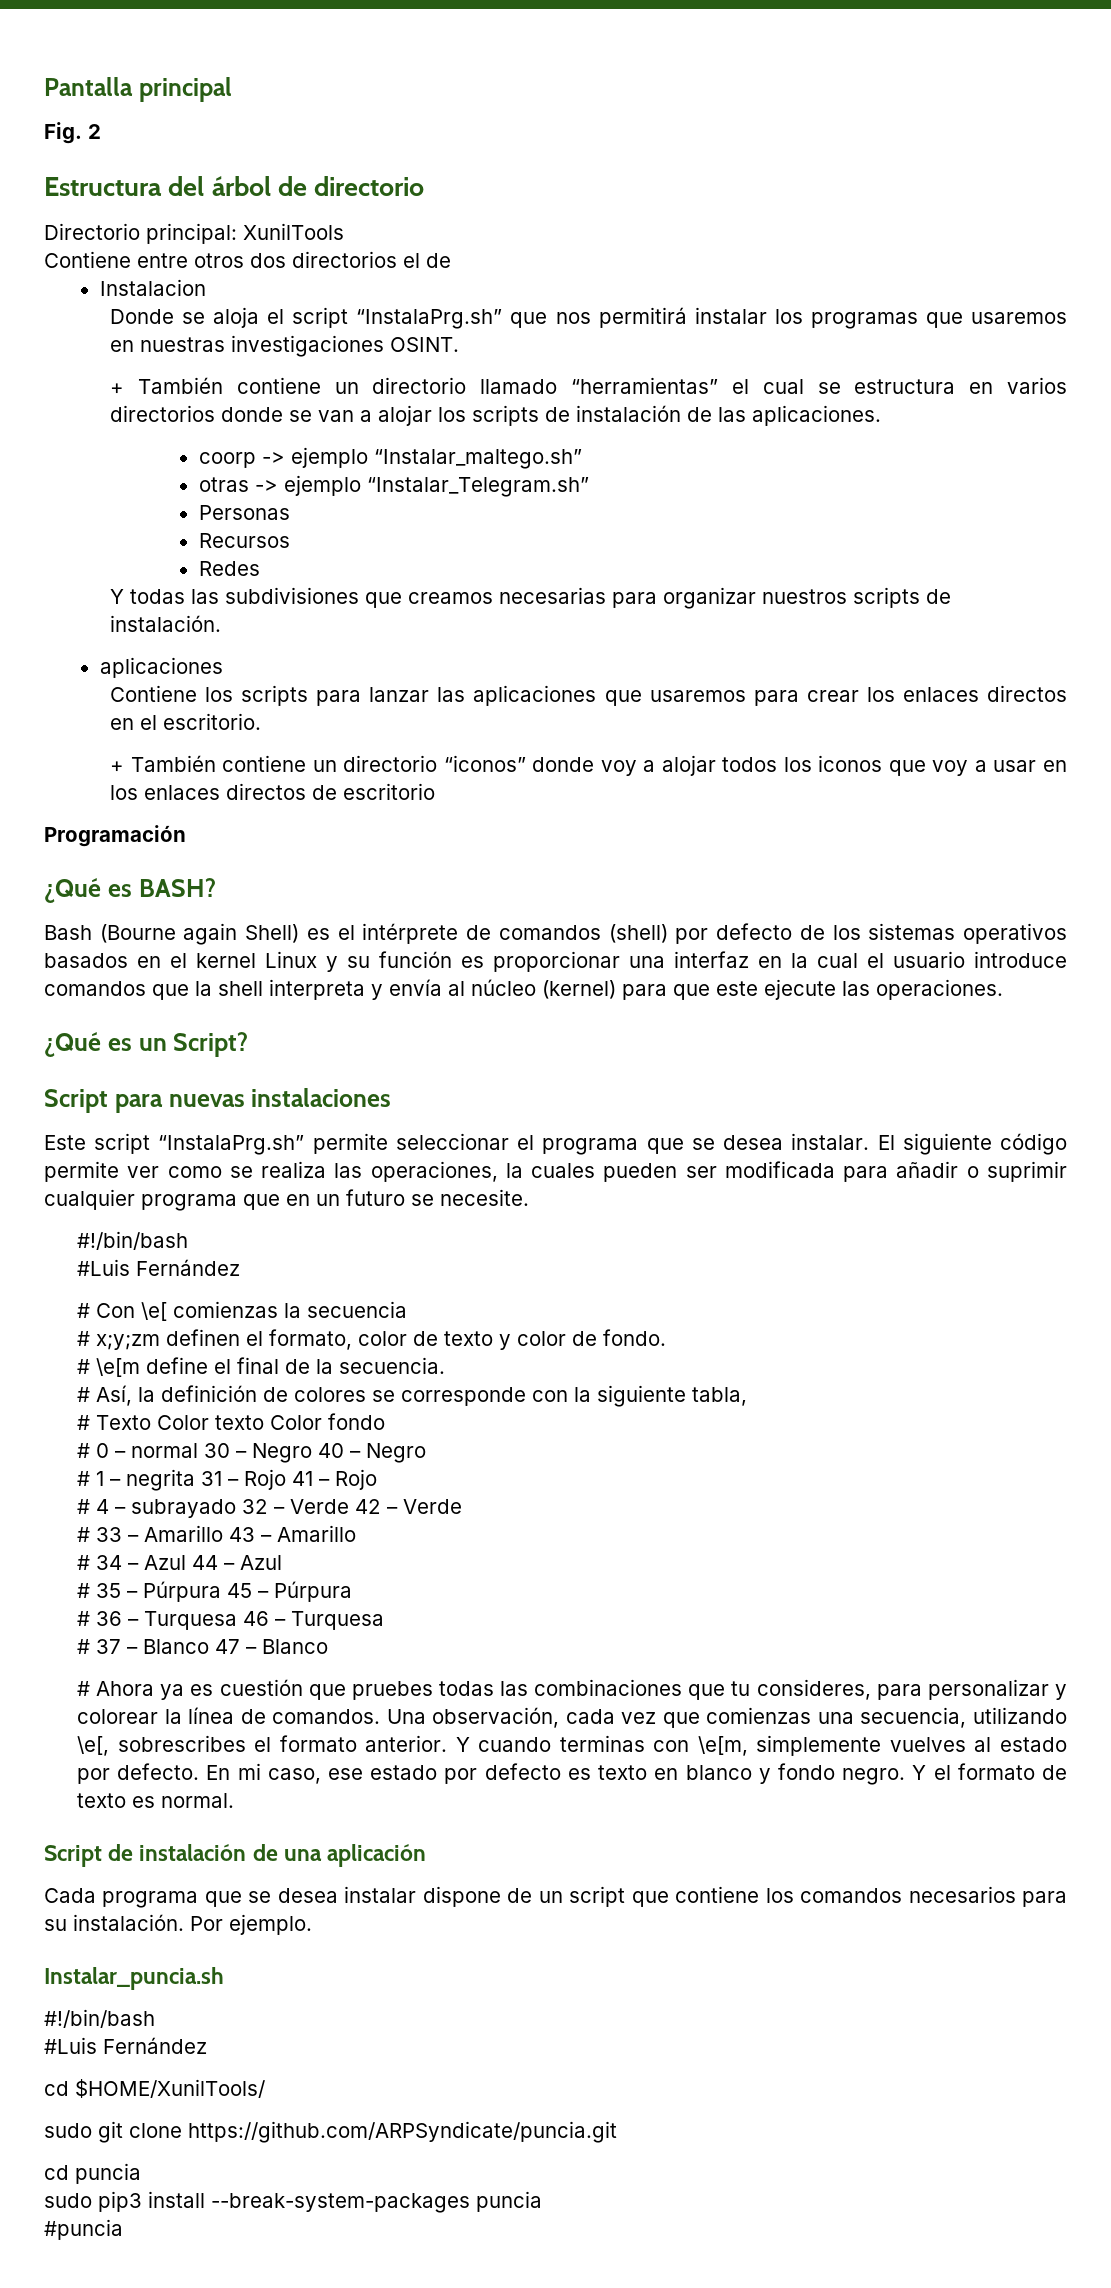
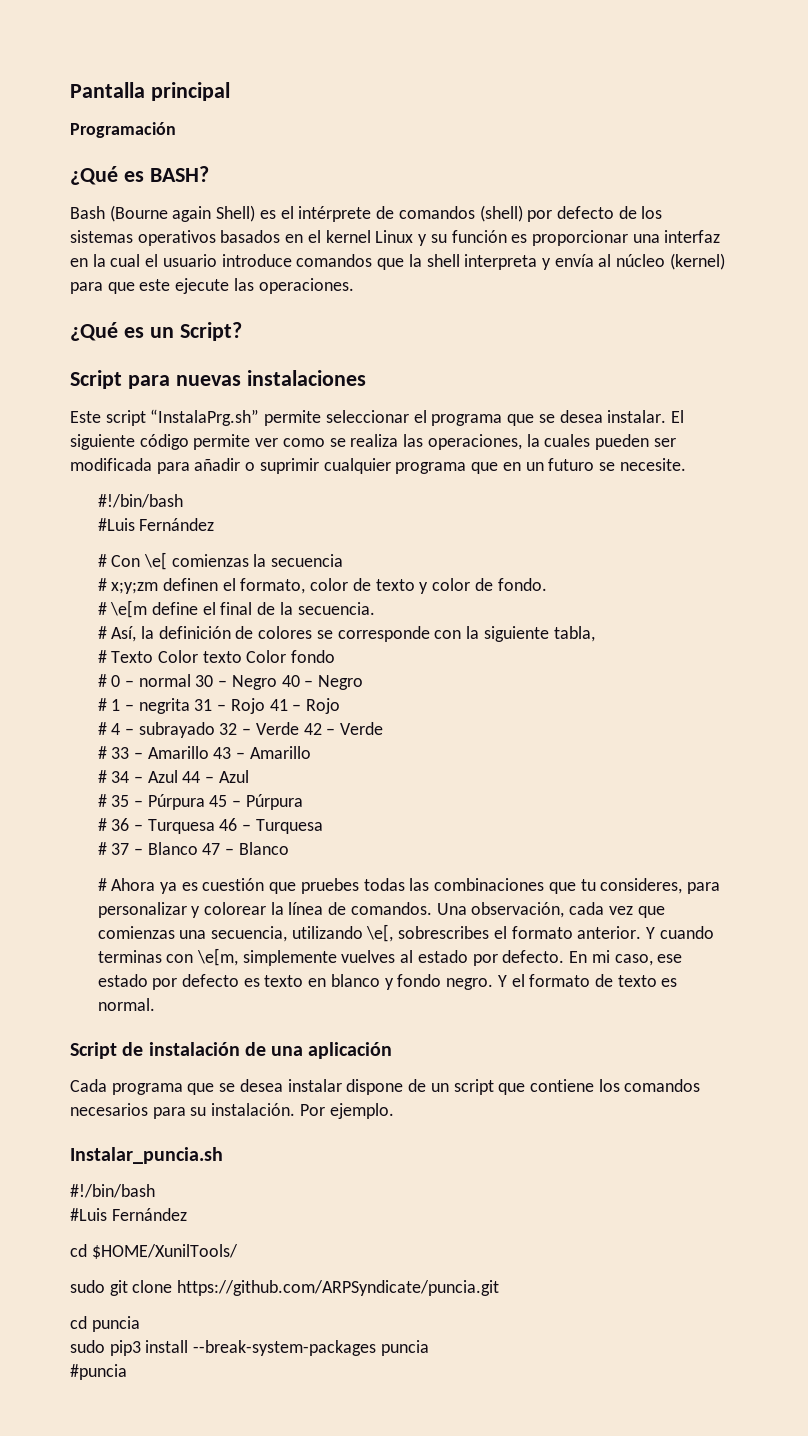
- Fig. 2
- Estructura del árbol de directorio
- Directorio principal: XunilTools
- Contiene entre otros dos directorios el de
- Instalacion
- Donde se aloja el script “InstalaPrg.sh” que nos permitirá instalar los programas que usaremos en nuestras investigaciones OSINT.
- + También contiene un directorio llamado “herramientas” el cual se estructura en varios directorios donde se van a alojar los scripts de instalación de las aplicaciones.
- coorp -> ejemplo “Instalar_maltego.sh”
- otras -> ejemplo “Instalar_Telegram.sh”
- Personas
- Recursos
- Redes
- Y todas las subdivisiones que creamos necesarias para organizar nuestros scripts de instalación.
- aplicaciones
- Contiene los scripts para lanzar las aplicaciones que usaremos para crear los enlaces directos en el escritorio.
- + También contiene un directorio “iconos” donde voy a alojar todos los iconos que voy a usar en los enlaces directos de escritorio

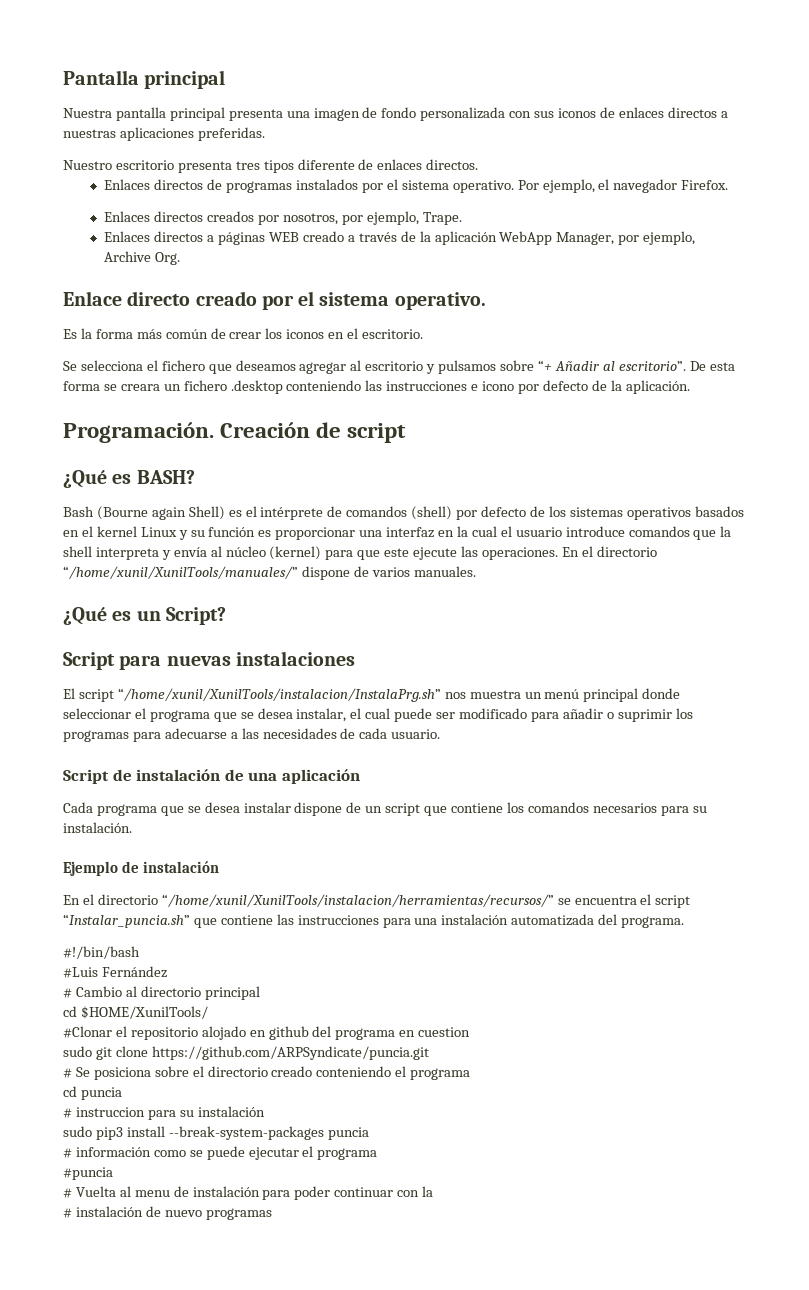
- Programación
+ Nuestra pantalla principal presenta una imagen de fondo personalizada con sus iconos de enlaces directos a nuestras aplicaciones preferidas.
+ Nuestro escritorio presenta tres tipos diferente de enlaces directos.
+ Enlaces directos de programas instalados por el sistema operativo. Por ejemplo, el navegador Firefox.
+ Enlaces directos creados por nosotros, por ejemplo, Trape.
+ Enlaces directos a páginas WEB creado a través de la aplicación WebApp Manager, por ejemplo, Archive Org.
+ Enlace directo creado por el sistema operativo.
+ Es la forma más común de crear los iconos en el escritorio.
+ Se selecciona el fichero que deseamos agregar al escritorio y pulsamos sobre “+ Añadir al escritorio”. De esta forma se creara un fichero .desktop conteniendo las instrucciones e icono por defecto de la aplicación.
+ Programación. Creación de script
+ En el directorio “/home/xunil/XunilTools/manuales/” dispone de varios manuales.
- Este script “InstalaPrg.sh” permite seleccionar el programa que se desea instalar. El siguiente código permite ver como se realiza las operaciones, la cuales pueden ser modificada para añadir o suprimir cualquier programa que en un futuro se necesite.
- #!/bin/bash
- #Luis Fernández
- # Con \e[ comienzas la secuencia
- # x;y;zm definen el formato, color de texto y color de fondo.
- # \e[m define el final de la secuencia.
- # Así, la definición de colores se corresponde con la siguiente tabla,
- # Texto Color texto Color fondo
- # 0 – normal 30 – Negro 40 – Negro
- # 1 – negrita 31 – Rojo 41 – Rojo
- # 4 – subrayado 32 – Verde 42 – Verde
- # 33 – Amarillo 43 – Amarillo
- # 34 – Azul 44 – Azul
- # 35 – Púrpura 45 – Púrpura
- # 36 – Turquesa 46 – Turquesa
- # 37 – Blanco 47 – Blanco
- # Ahora ya es cuestión que pruebes todas las combinaciones que tu consideres, para personalizar y colorear la línea de comandos. Una observación, cada vez que comienzas una secuencia, utilizando \e[, sobrescribes el formato anterior. Y cuando terminas con \e[m, simplemente vuelves al estado por defecto. En mi caso, ese estado por defecto es texto en blanco y fondo negro. Y el formato de texto es normal.
+ El script “/home/xunil/XunilTools/instalacion/InstalaPrg.sh” nos muestra un menú principal donde seleccionar el programa que se desea instalar, el cual puede ser modificado para añadir o suprimir los programas para adecuarse a las necesidades de cada usuario.
- Cada programa que se desea instalar dispone de un script que contiene los comandos necesarios para su instalación. Por ejemplo.
- Instalar_puncia.sh
+ Cada programa que se desea instalar dispone de un script que contiene los comandos necesarios para su instalación.
+ Ejemplo de instalación
+ En el directorio “/home/xunil/XunilTools/instalacion/herramientas/recursos/” se encuentra el script “Instalar_puncia.sh” que contiene las instrucciones para una instalación automatizada del programa.
  #!/bin/bash
  #Luis Fernández
+ # Cambio al directorio principal
  cd $HOME/XunilTools/
+ #Clonar el repositorio alojado en github del programa en cuestion
  sudo git clone https://github.com/ARPSyndicate/puncia.git
+ # Se posiciona sobre el directorio creado conteniendo el programa
  cd puncia
+ # instruccion para su instalación
+ # información como se puede ejecutar el programa
  #puncia
+ # Vuelta al menu de instalación para poder continuar con la
+ # instalación de nuevo programas

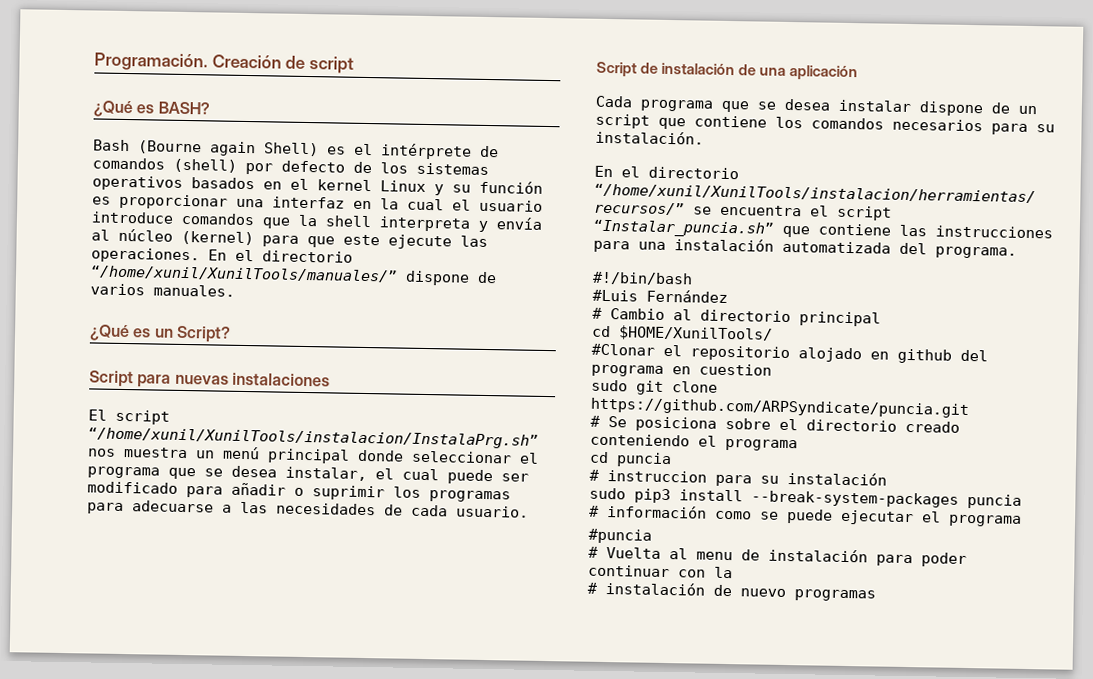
- Pantalla principal
- Nuestra pantalla principal presenta una imagen de fondo personalizada con sus iconos de enlaces directos a nuestras aplicaciones preferidas.
- Nuestro escritorio presenta tres tipos diferente de enlaces directos.
- Enlaces directos de programas instalados por el sistema operativo. Por ejemplo, el navegador Firefox.
- Enlaces directos creados por nosotros, por ejemplo, Trape.
- Enlaces directos a páginas WEB creado a través de la aplicación WebApp Manager, por ejemplo, Archive Org.
- Enlace directo creado por el sistema operativo.
- Es la forma más común de crear los iconos en el escritorio.
- Se selecciona el fichero que deseamos agregar al escritorio y pulsamos sobre “+ Añadir al escritorio”. De esta forma se creara un fichero .desktop conteniendo las instrucciones e icono por defecto de la aplicación.
- Ejemplo de instalación

